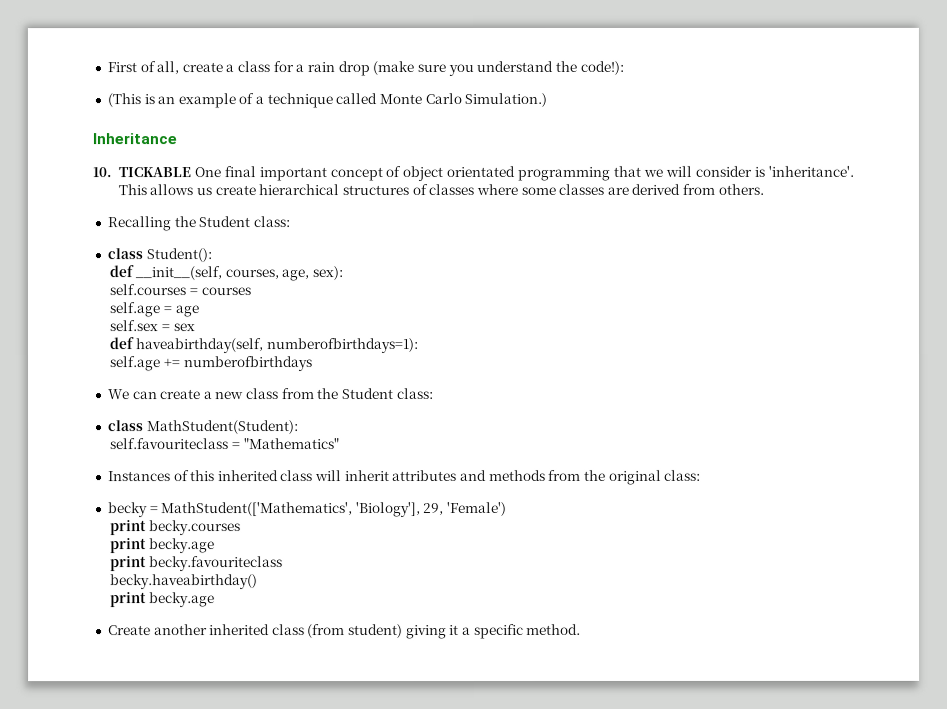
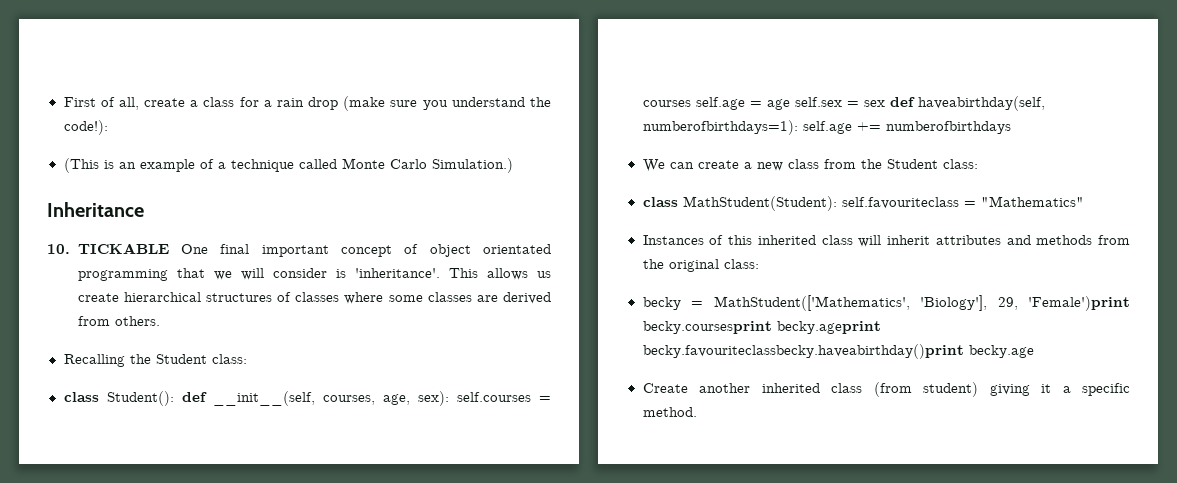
- class Student():
- def __init__(self, courses, age, sex):
- self.courses = courses
- self.age = age
- self.sex = sex
- def haveabirthday(self, numberofbirthdays=1):
- self.age += numberofbirthdays
+ class Student(): def __init__(self, courses, age, sex): self.courses = courses self.age = age self.sex = sex def haveabirthday(self, numberofbirthdays=1): self.age += numberofbirthdays
- class MathStudent(Student):
- self.favouriteclass = "Mathematics"
+ class MathStudent(Student): self.favouriteclass = "Mathematics"
- becky = MathStudent(['Mathematics', 'Biology'], 29, 'Female')
- print becky.courses
- print becky.age
- print becky.favouriteclass
- becky.haveabirthday()
- print becky.age
+ becky = MathStudent(['Mathematics', 'Biology'], 29, 'Female')print becky.coursesprint becky.ageprint becky.favouriteclassbecky.haveabirthday()print becky.age

